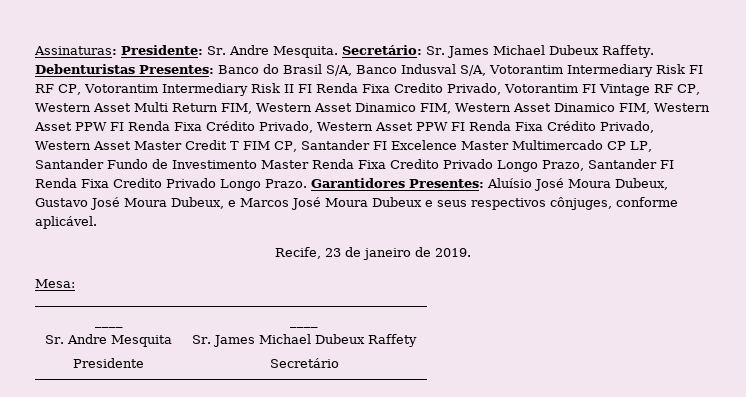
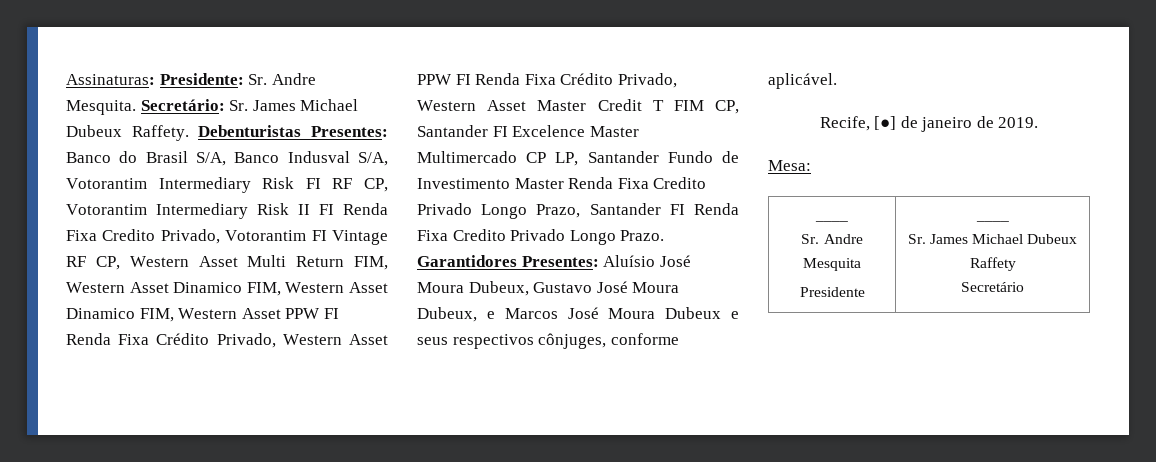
- Recife, 23 de janeiro de 2019.
+ Recife, [●] de janeiro de 2019.

